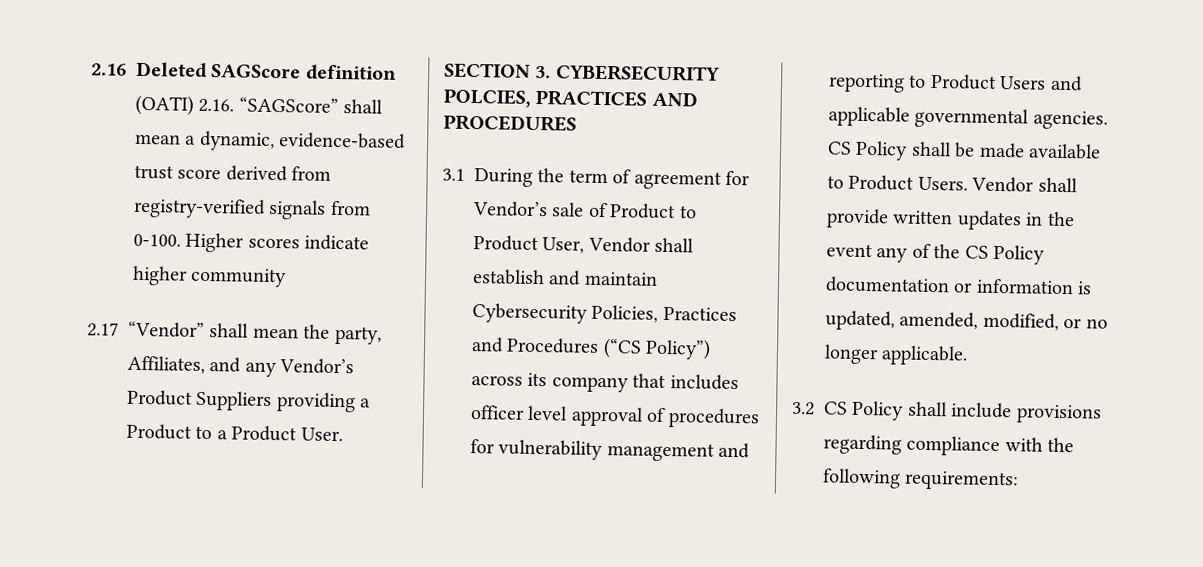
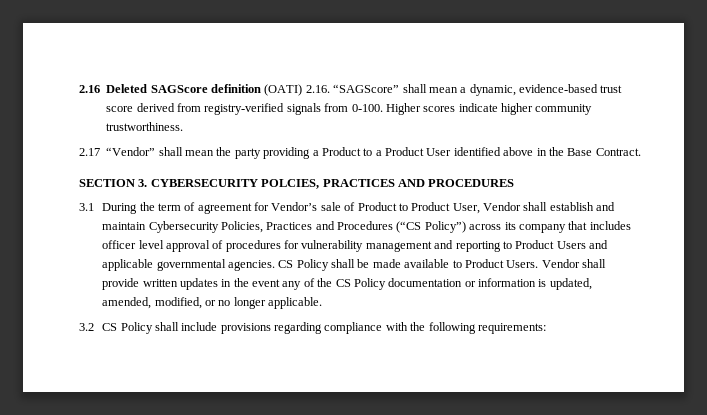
- Higher scores indicate higher community
+ Higher scores indicate higher community trustworthiness.
- 2.17 “Vendor” shall mean the party, Affiliates, and any Vendor’s Product Suppliers providing a Product to a Product User.
+ 2.17 “Vendor” shall mean the party providing a Product to a Product User identified above in the Base Contract.

